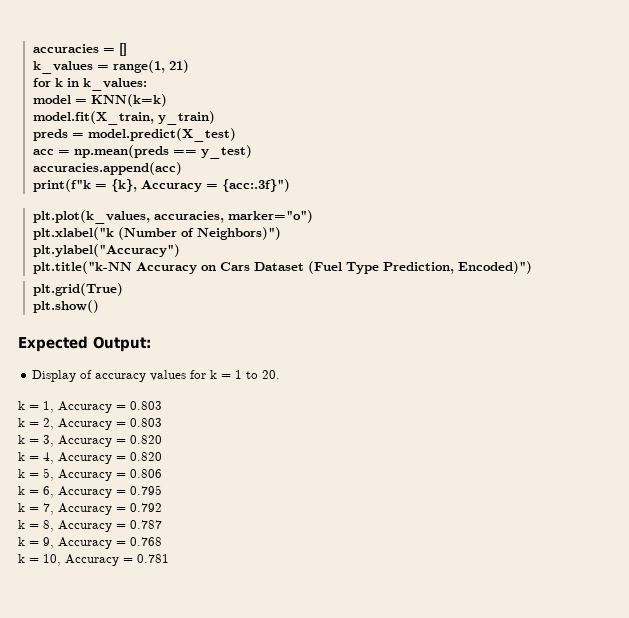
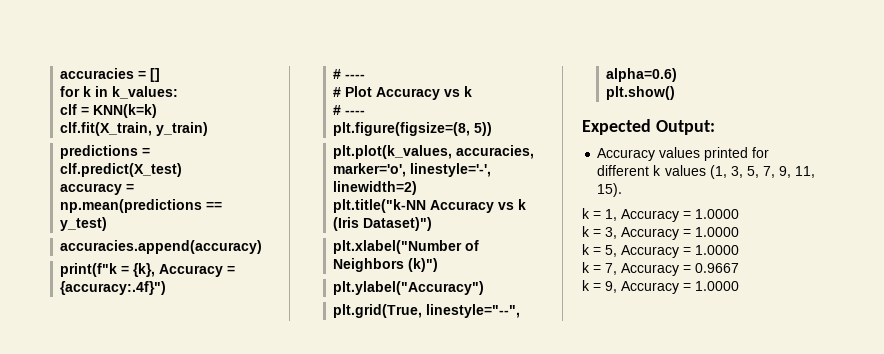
- k_values = range(1, 21)
- model = KNN(k=k)
+ clf = KNN(k=k)
- model.fit(X_train, y_train)
+ clf.fit(X_train, y_train)
- preds = model.predict(X_test)
- acc = np.mean(preds == y_test)
+ predictions = clf.predict(X_test)
+ accuracy = np.mean(predictions == y_test)
- accuracies.append(acc)
+ accuracies.append(accuracy)
- print(f"k = {k}, Accuracy = {acc:.3f}")
- plt.plot(k_values, accuracies, marker="o")
- plt.xlabel("k (Number of Neighbors)")
+ print(f"k = {k}, Accuracy = {accuracy:.4f}")
+ # ----
+ # Plot Accuracy vs k
+ # ----
+ plt.figure(figsize=(8, 5))
+ plt.plot(k_values, accuracies, marker='o', linestyle='-', linewidth=2)
+ plt.title("k-NN Accuracy vs k (Iris Dataset)")
+ plt.xlabel("Number of Neighbors (k)")
  plt.ylabel("Accuracy")
- plt.title("k-NN Accuracy on Cars Dataset (Fuel Type Prediction, Encoded)")
- plt.grid(True)
+ plt.grid(True, linestyle="--", alpha=0.6)
  plt.show()
  Expected Output:
- Display of accuracy values for k = 1 to 20.
+ Accuracy values printed for different k values (1, 3, 5, 7, 9, 11, 15).
- k = 1, Accuracy = 0.803
- k = 2, Accuracy = 0.803
+ k = 1, Accuracy = 1.0000
- k = 3, Accuracy = 0.820
- k = 4, Accuracy = 0.820
+ k = 3, Accuracy = 1.0000
- k = 5, Accuracy = 0.806
- k = 6, Accuracy = 0.795
+ k = 5, Accuracy = 1.0000
- k = 7, Accuracy = 0.792
- k = 8, Accuracy = 0.787
+ k = 7, Accuracy = 0.9667
- k = 9, Accuracy = 0.768
- k = 10, Accuracy = 0.781
+ k = 9, Accuracy = 1.0000

